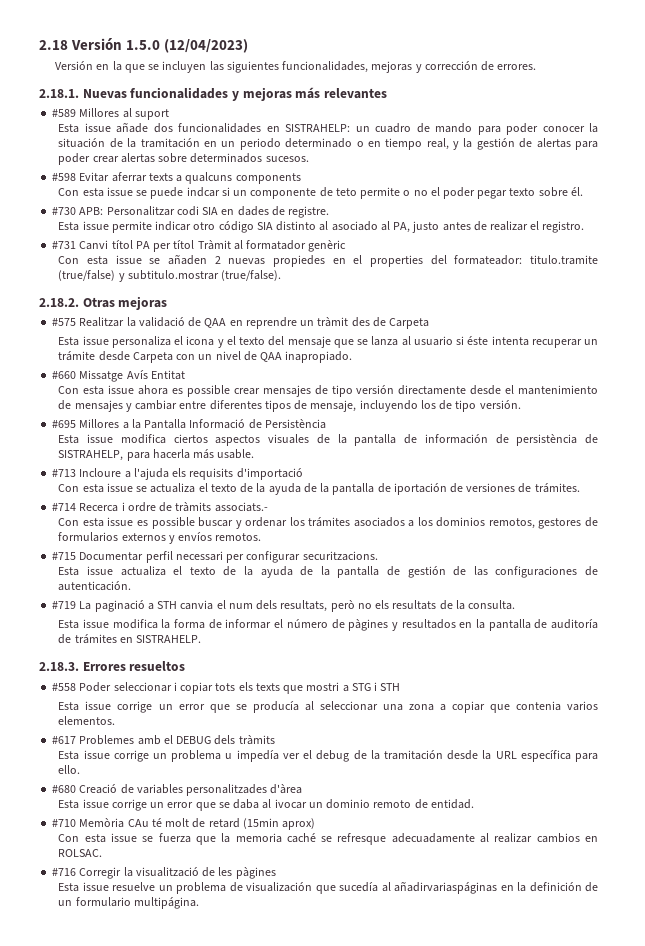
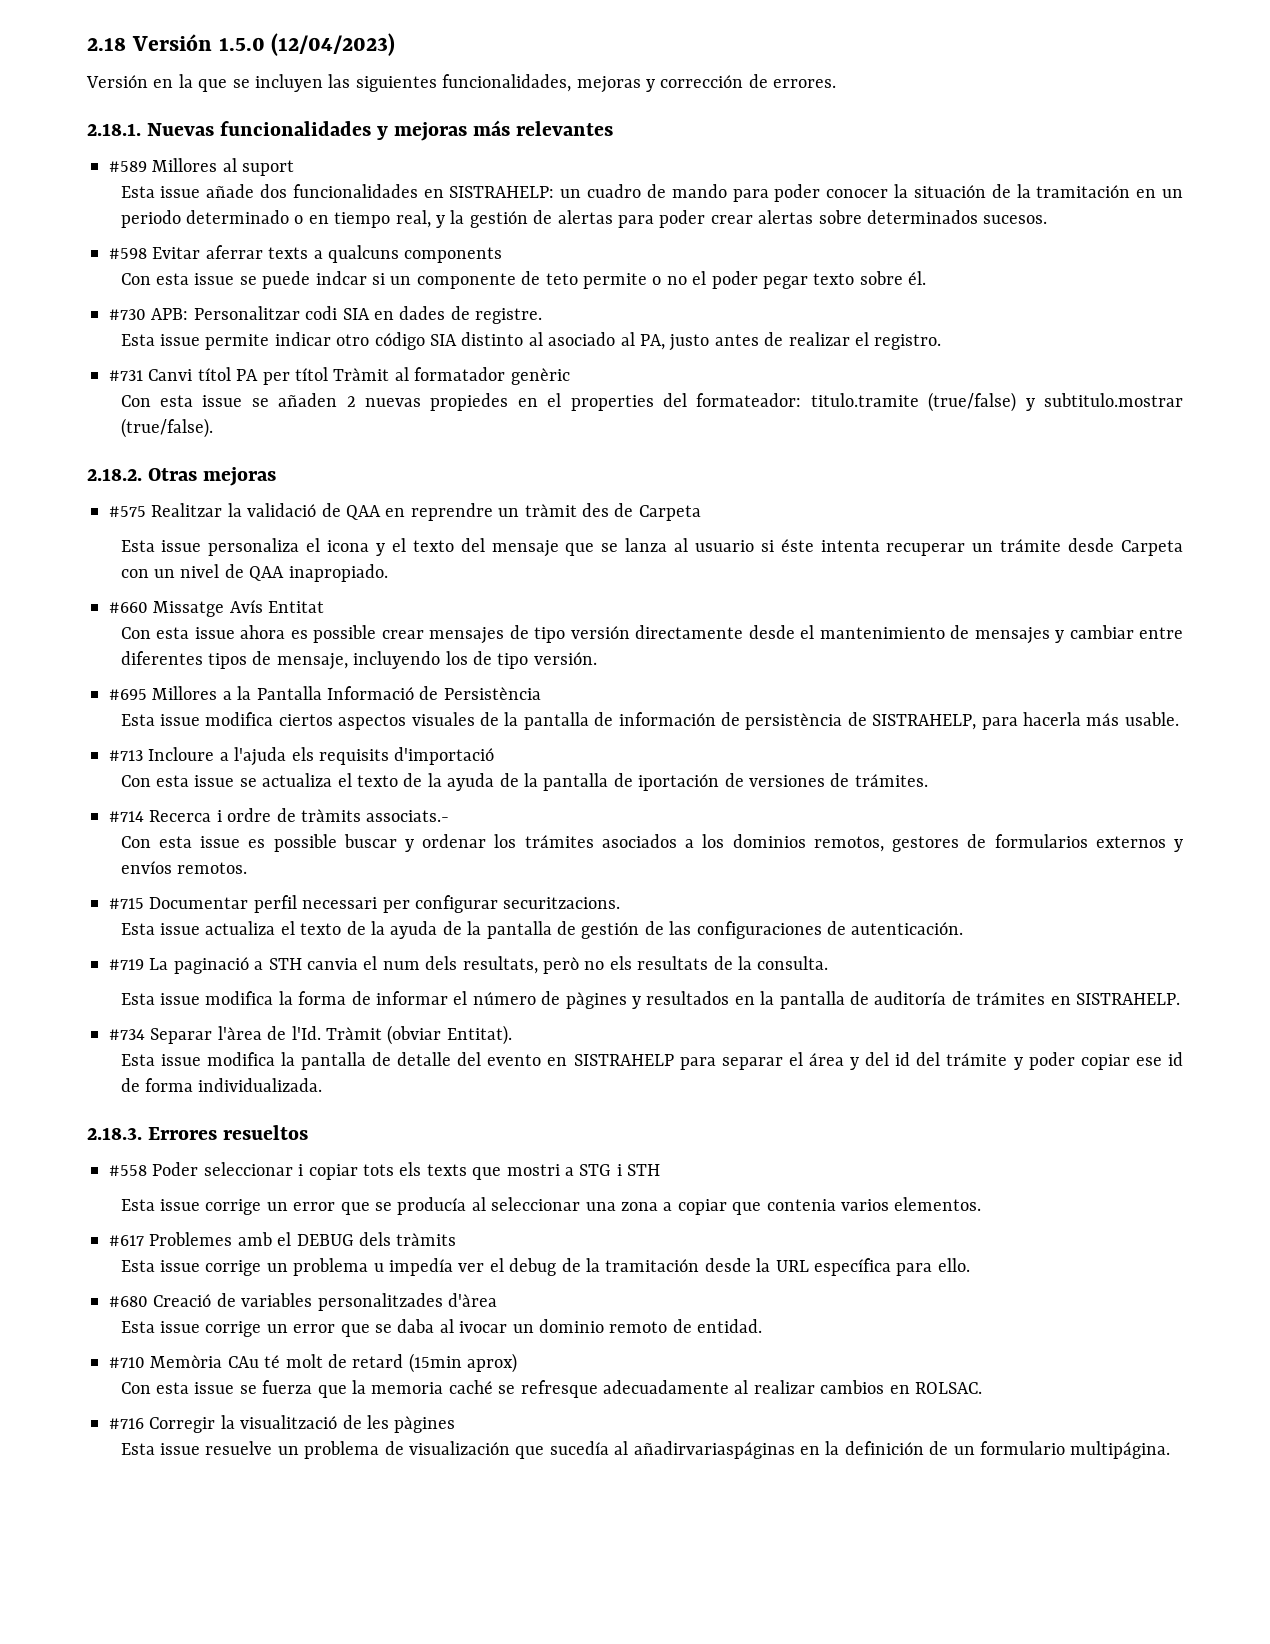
+ #734 Separar l'àrea de l'Id. Tràmit (obviar Entitat).
+ Esta issue modifica la pantalla de detalle del evento en SISTRAHELP para separar el área y del id del trámite y poder copiar ese id de forma individualizada.

